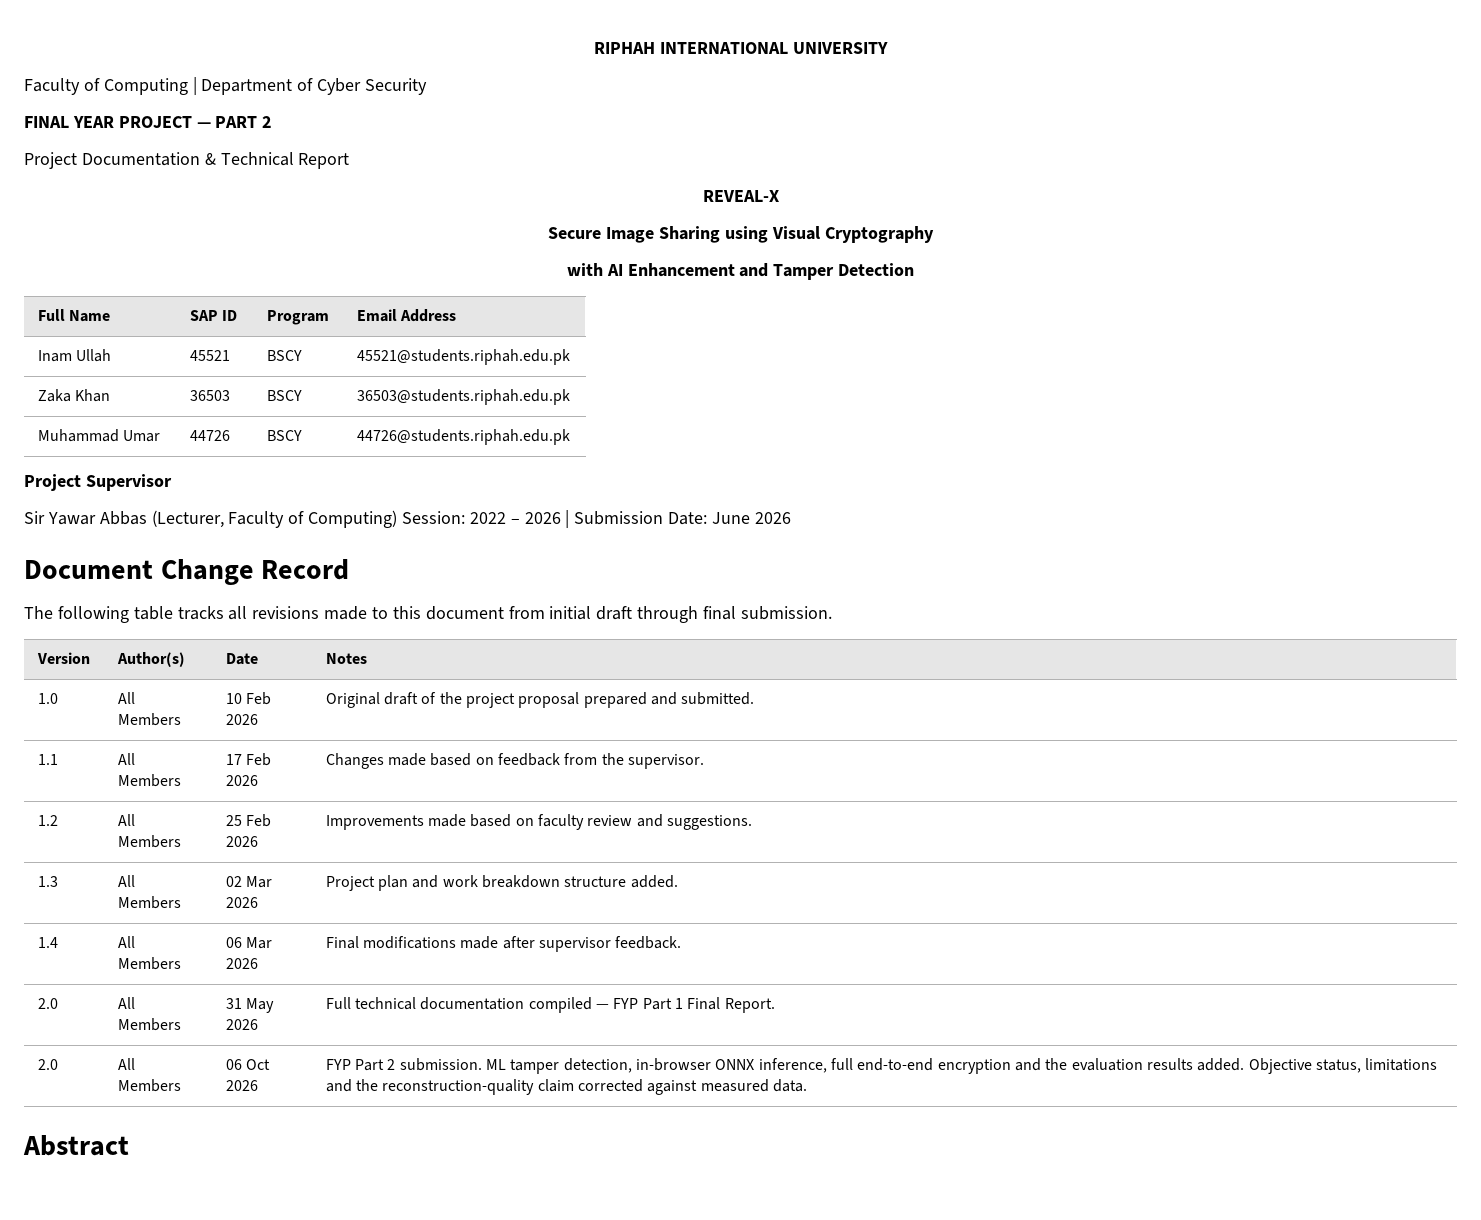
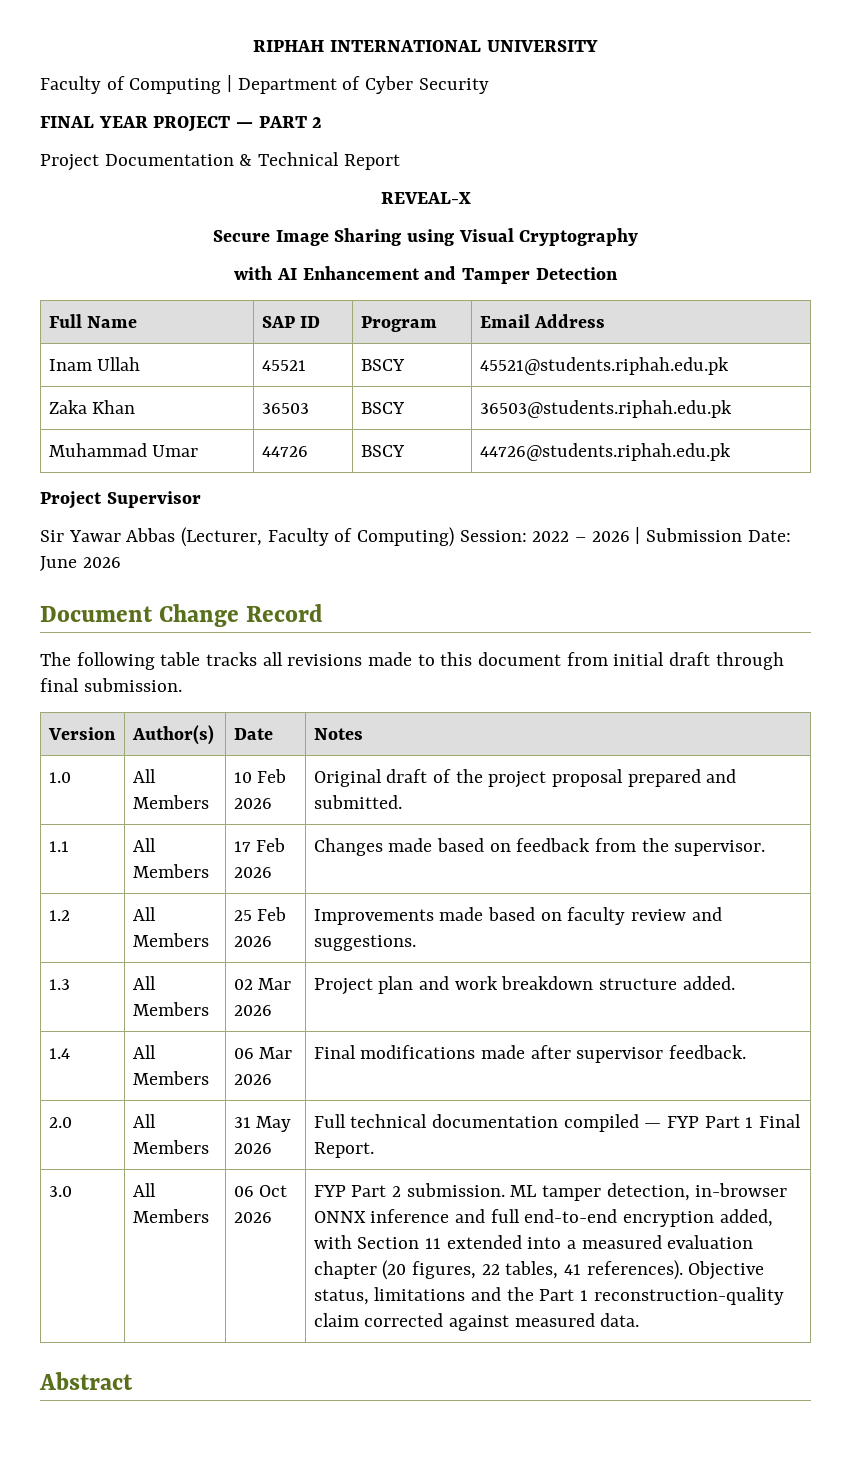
  2.0 | All Members | 31 May 2026 | Full technical documentation compiled — FYP Part 1 Final Report.
- 2.0
+ 3.0
- ML tamper detection, in-browser ONNX inference, full end-to-end encryption and the evaluation results added.
+ ML tamper detection, in-browser ONNX inference and full end-to-end encryption added, with Section 11 extended into a measured evaluation chapter (20 figures, 22 tables, 41 references).
- Objective status, limitations and the reconstruction-quality claim corrected against measured data.
+ Objective status, limitations and the Part 1 reconstruction-quality claim corrected against measured data.

